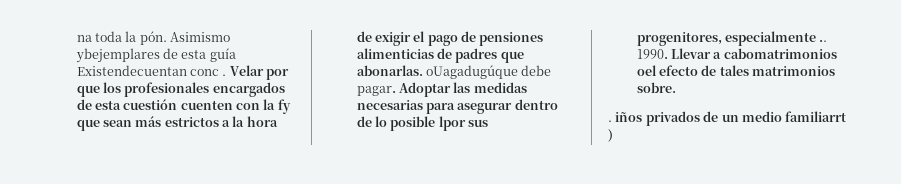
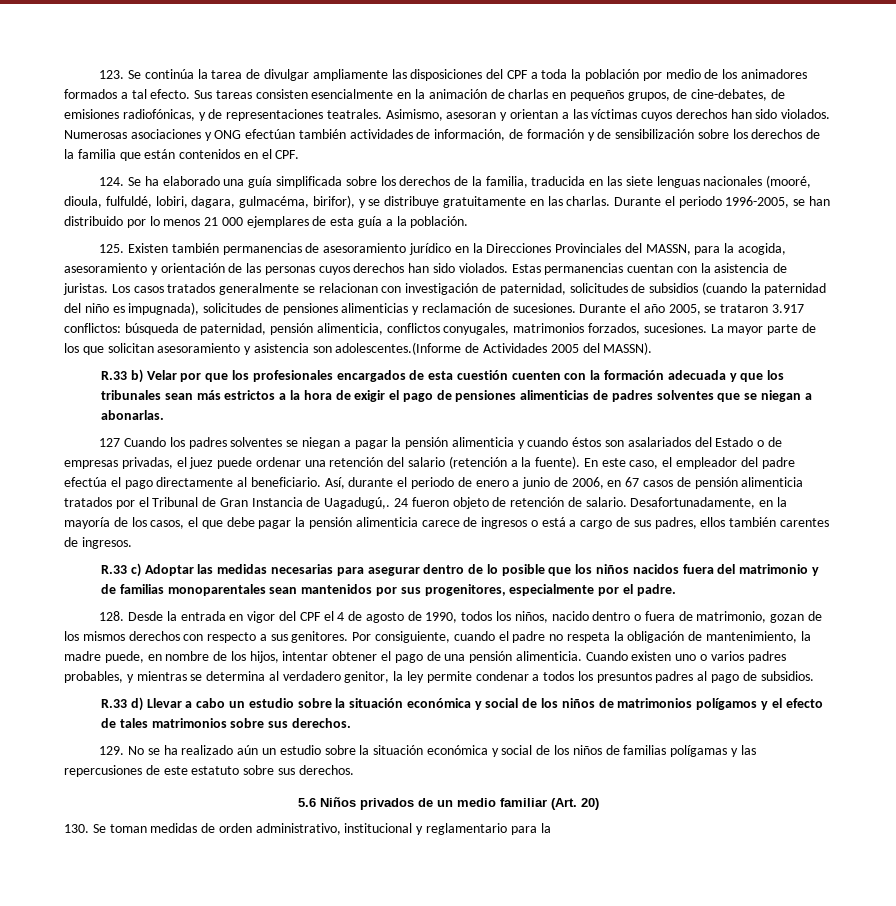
- na toda la pón. Asimismo ybejemplares de esta guía Existendecuentan conc . Velar por que los profesionales encargados de esta cuestión cuenten con la fy que sean más estrictos a la hora de exigir el pago de pensiones alimenticias de padres que abonarlas. oUagadugúque debe pagar. Adoptar las medidas necesarias para asegurar dentro de lo posible lpor sus progenitores, especialmente .. 1990. Llevar a cabomatrimonios oel efecto de tales matrimonios sobre.
- . iños privados de un medio familiarrt )
+ 123. Se continúa la tarea de divulgar ampliamente las disposiciones del CPF a toda la población por medio de los animadores formados a tal efecto. Sus tareas consisten esencialmente en la animación de charlas en pequeños grupos, de cine-debates, de emisiones radiofónicas, y de representaciones teatrales. Asimismo, asesoran y orientan a las víctimas cuyos derechos han sido violados. Numerosas asociaciones y ONG efectúan también actividades de información, de formación y de sensibilización sobre los derechos de la familia que están contenidos en el CPF.
+ 124. Se ha elaborado una guía simplificada sobre los derechos de la familia, traducida en las siete lenguas nacionales (mooré, dioula, fulfuldé, lobiri, dagara, gulmacéma, birifor), y se distribuye gratuitamente en las charlas. Durante el periodo 1996-2005, se han distribuido por lo menos 21 000 ejemplares de esta guía a la población.
+ 125. Existen también permanencias de asesoramiento jurídico en la Direcciones Provinciales del MASSN, para la acogida, asesoramiento y orientación de las personas cuyos derechos han sido violados. Estas permanencias cuentan con la asistencia de juristas. Los casos tratados generalmente se relacionan con investigación de paternidad, solicitudes de subsidios (cuando la paternidad del niño es impugnada), solicitudes de pensiones alimenticias y reclamación de sucesiones. Durante el año 2005, se trataron 3.917 conflictos: búsqueda de paternidad, pensión alimenticia, conflictos conyugales, matrimonios forzados, sucesiones. La mayor parte de los que solicitan asesoramiento y asistencia son adolescentes.(Informe de Actividades 2005 del MASSN).
+ R.33 b) Velar por que los profesionales encargados de esta cuestión cuenten con la formación adecuada y que los tribunales sean más estrictos a la hora de exigir el pago de pensiones alimenticias de padres solventes que se niegan a abonarlas.
+ 127 Cuando los padres solventes se niegan a pagar la pensión alimenticia y cuando éstos son asalariados del Estado o de empresas privadas, el juez puede ordenar una retención del salario (retención a la fuente). En este caso, el empleador del padre efectúa el pago directamente al beneficiario. Así, durante el periodo de enero a junio de 2006, en 67 casos de pensión alimenticia tratados por el Tribunal de Gran Instancia de Uagadugú,. 24 fueron objeto de retención de salario. Desafortunadamente, en la mayoría de los casos, el que debe pagar la pensión alimenticia carece de ingresos o está a cargo de sus padres, ellos también carentes de ingresos.
+ R.33 c) Adoptar las medidas necesarias para asegurar dentro de lo posible que los niños nacidos fuera del matrimonio y de familias monoparentales sean mantenidos por sus progenitores, especialmente por el padre.
+ 128. Desde la entrada en vigor del CPF el 4 de agosto de 1990, todos los niños, nacido dentro o fuera de matrimonio, gozan de los mismos derechos con respecto a sus genitores. Por consiguiente, cuando el padre no respeta la obligación de mantenimiento, la madre puede, en nombre de los hijos, intentar obtener el pago de una pensión alimenticia. Cuando existen uno o varios padres probables, y mientras se determina al verdadero genitor, la ley permite condenar a todos los presuntos padres al pago de subsidios.
+ R.33 d) Llevar a cabo un estudio sobre la situación económica y social de los niños de matrimonios polígamos y el efecto de tales matrimonios sobre sus derechos.
+ 129. No se ha realizado aún un estudio sobre la situación económica y social de los niños de familias polígamas y las repercusiones de este estatuto sobre sus derechos.
+ 5.6 Niños privados de un medio familiar (Art. 20)
+ 130. Se toman medidas de orden administrativo, institucional y reglamentario para la

